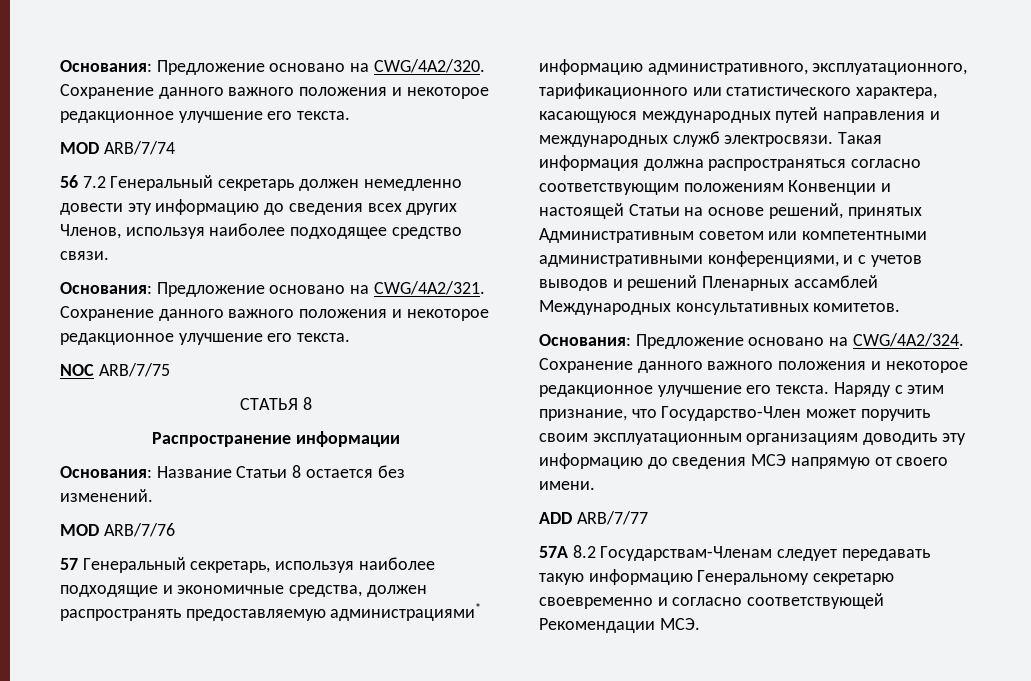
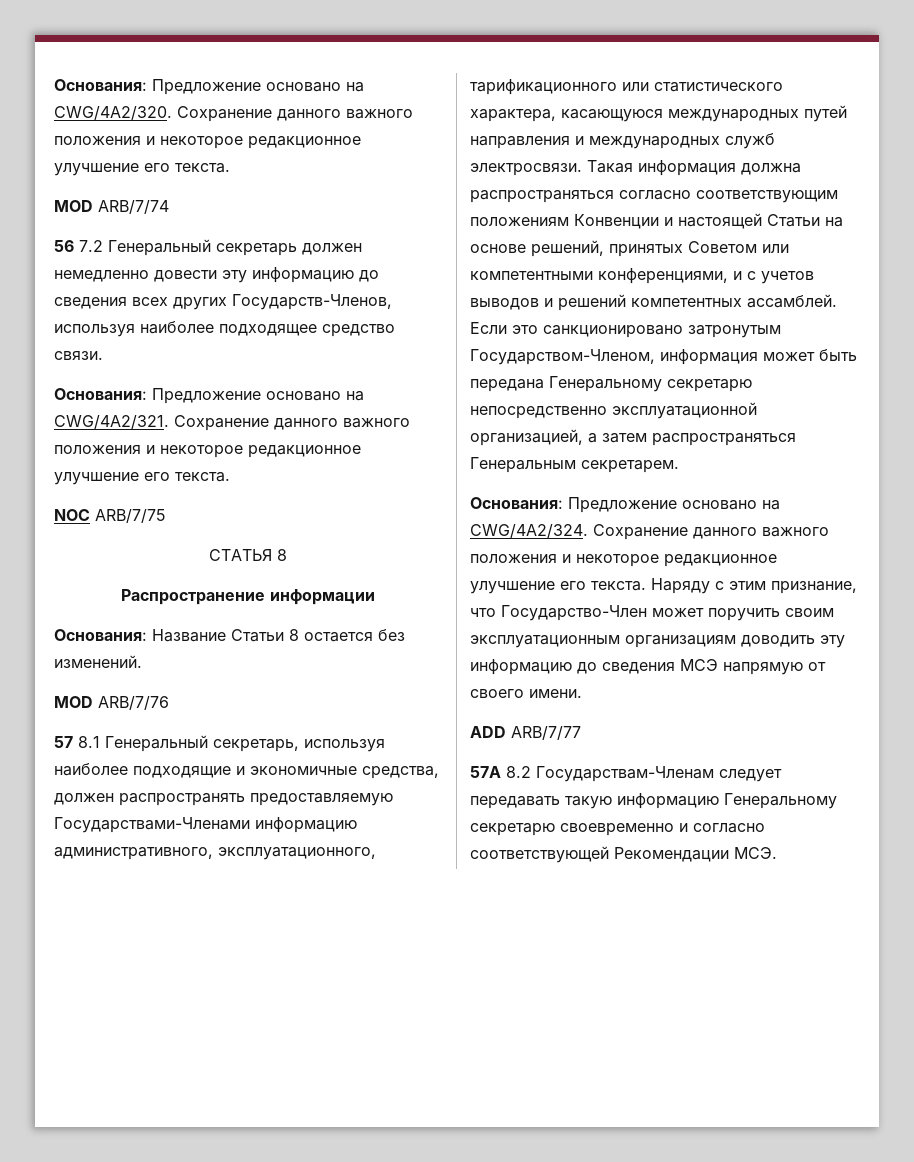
- 56 7.2 Генеральный секретарь должен немедленно довести эту информацию до сведения всех других Членов, используя наиболее подходящее средство связи.
+ 56 7.2 Генеральный секретарь должен немедленно довести эту информацию до сведения всех других Государств-Членов, используя наиболее подходящее средство связи.
- 57 Генеральный секретарь, используя наиболее подходящие и экономичные средства, должен распространять предоставляемую администрациями* информацию административного, эксплуатационного, тарификационного или статистического характера, касающуюся международных путей направления и международных служб электросвязи.
+ 57 8.1 Генеральный секретарь, используя наиболее подходящие и экономичные средства, должен распространять предоставляемую Государствами-Членами информацию административного, эксплуатационного, тарификационного или статистического характера, касающуюся международных путей направления и международных служб электросвязи.
- Такая информация должна распространяться согласно соответствующим положениям Конвенции и настоящей Статьи на основе решений, принятых Административным советом или компетентными административными конференциями, и с учетов выводов и решений Пленарных ассамблей Международных консультативных комитетов.
+ Такая информация должна распространяться согласно соответствующим положениям Конвенции и настоящей Статьи на основе решений, принятых Советом или компетентными конференциями, и с учетов выводов и решений компетентных ассамблей. Если это санкционировано затронутым Государством-Членом, информация может быть передана Генеральному секретарю непосредственно эксплуатационной организацией, а затем распространяться Генеральным секретарем.

